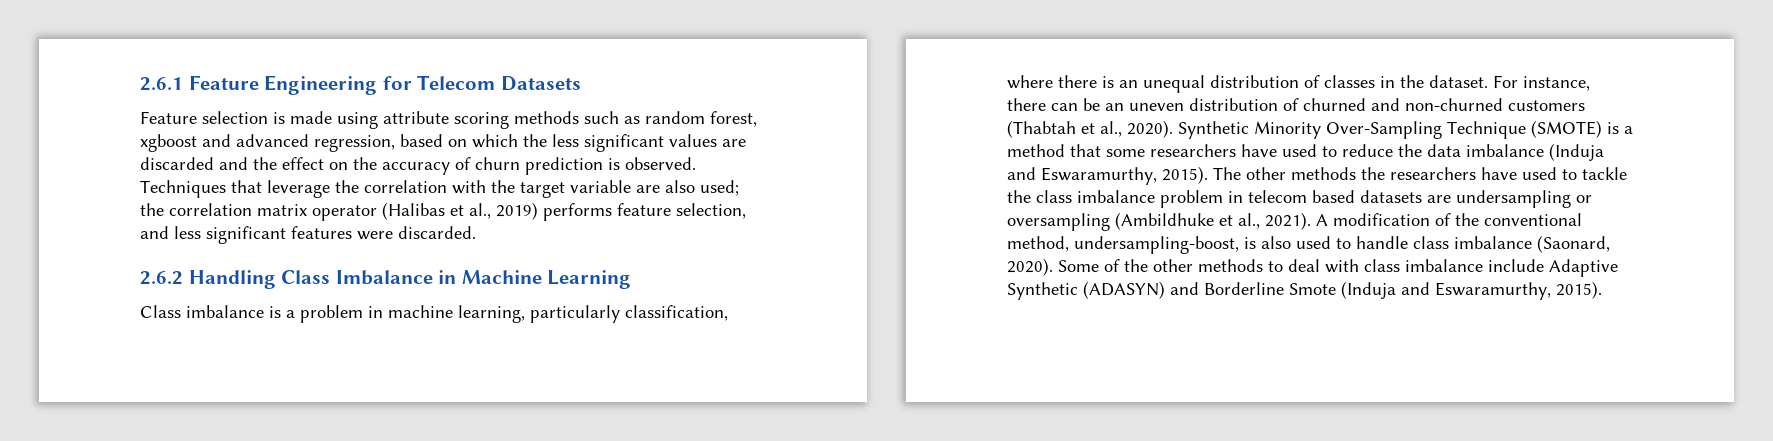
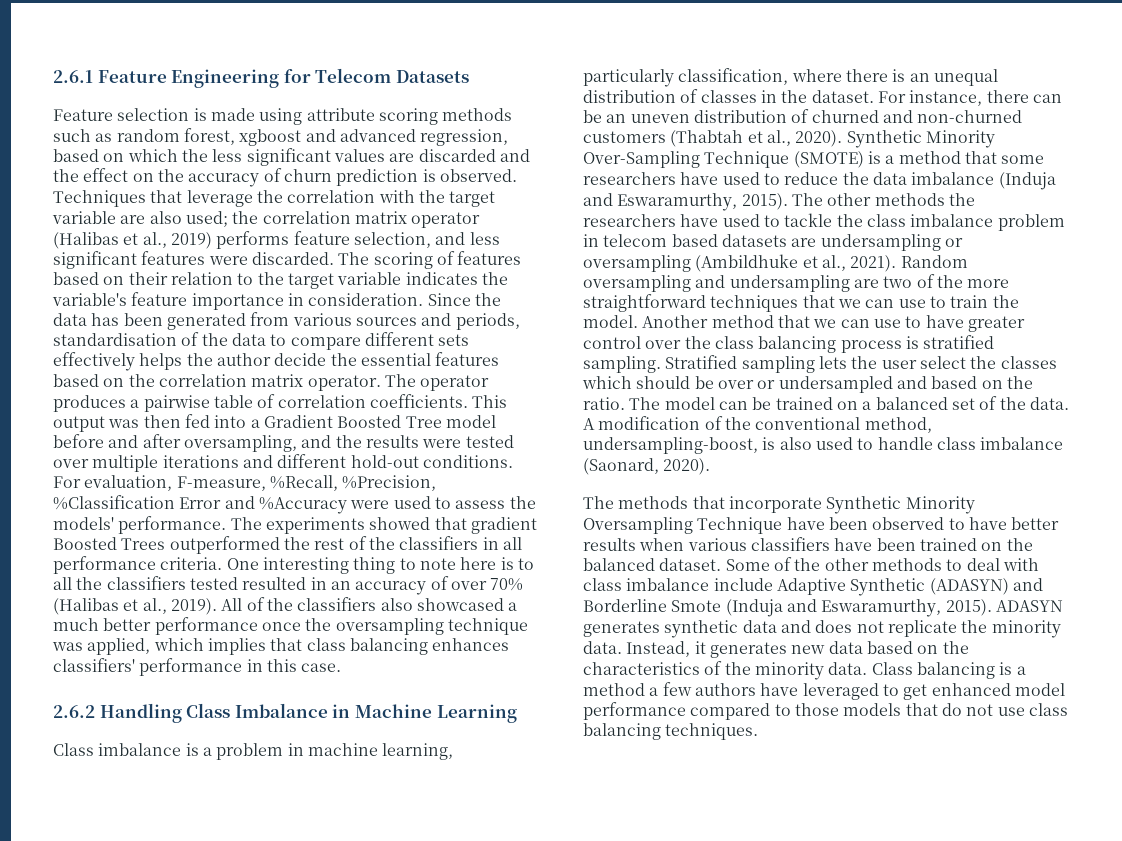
+ The scoring of features based on their relation to the target variable indicates the variable's feature importance in consideration. Since the data has been generated from various sources and periods, standardisation of the data to compare different sets effectively helps the author decide the essential features based on the correlation matrix operator. The operator produces a pairwise table of correlation coefficients. This output was then fed into a Gradient Boosted Tree model before and after oversampling, and the results were tested over multiple iterations and different hold-out conditions. For evaluation, F-measure, %Recall, %Precision, %Classification Error and %Accuracy were used to assess the models' performance. The experiments showed that gradient Boosted Trees outperformed the rest of the classifiers in all performance criteria. One interesting thing to note here is to all the classifiers tested resulted in an accuracy of over 70% (Halibas et al., 2019). All of the classifiers also showcased a much better performance once the oversampling technique was applied, which implies that class balancing enhances classifiers' performance in this case.
+ Random oversampling and undersampling are two of the more straightforward techniques that we can use to train the model. Another method that we can use to have greater control over the class balancing process is stratified sampling. Stratified sampling lets the user select the classes which should be over or undersampled and based on the ratio. The model can be trained on a balanced set of the data.
- A modification of the conventional method, undersampling-boost, is also used to handle class imbalance (Saonard, 2020). Some of the other methods to deal with class imbalance include Adaptive Synthetic (ADASYN) and Borderline Smote (Induja and Eswaramurthy, 2015).
+ A modification of the conventional method, undersampling-boost, is also used to handle class imbalance (Saonard, 2020).
+ The methods that incorporate Synthetic Minority Oversampling Technique have been observed to have better results when various classifiers have been trained on the balanced dataset. Some of the other methods to deal with class imbalance include Adaptive Synthetic (ADASYN) and Borderline Smote (Induja and Eswaramurthy, 2015).
+ ADASYN generates synthetic data and does not replicate the minority data. Instead, it generates new data based on the characteristics of the minority data. Class balancing is a method a few authors have leveraged to get enhanced model performance compared to those models that do not use class balancing techniques.

